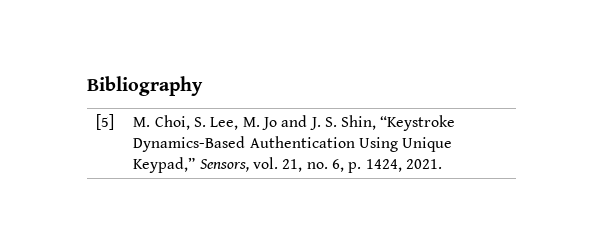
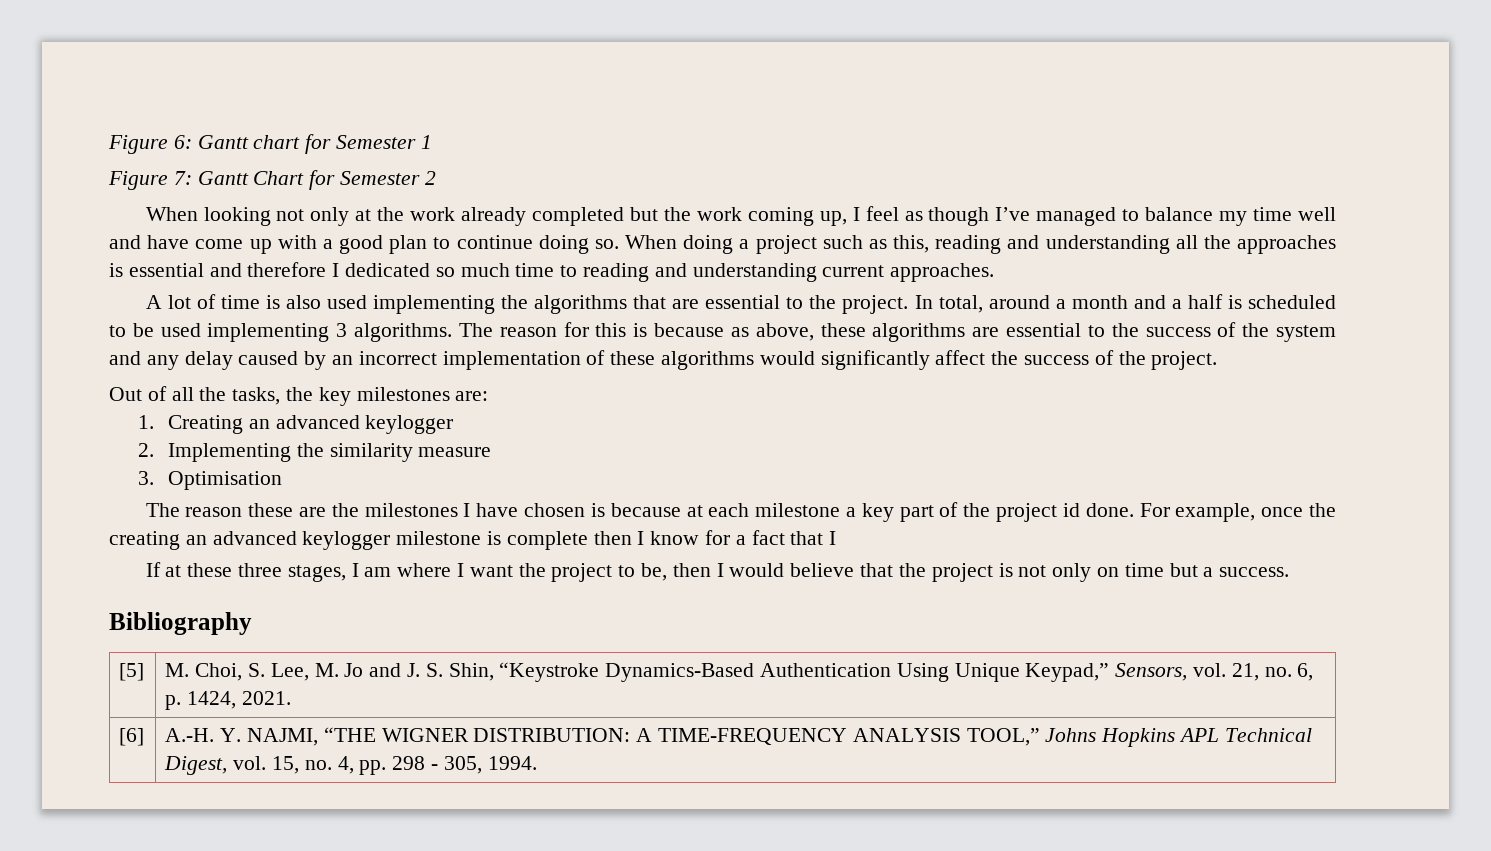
+ Figure 6: Gantt chart for Semester 1
+ Figure 7: Gantt Chart for Semester 2
+ When looking not only at the work already completed but the work coming up, I feel as though I’ve managed to balance my time well and have come up with a good plan to continue doing so. When doing a project such as this, reading and understanding all the approaches is essential and therefore I dedicated so much time to reading and understanding current approaches.
+ A lot of time is also used implementing the algorithms that are essential to the project. In total, around a month and a half is scheduled to be used implementing 3 algorithms. The reason for this is because as above, these algorithms are essential to the success of the system and any delay caused by an incorrect implementation of these algorithms would significantly affect the success of the project.
+ Out of all the tasks, the key milestones are:
+ 1. Creating an advanced keylogger
+ 2. Implementing the similarity measure
+ 3. Optimisation
+ The reason these are the milestones I have chosen is because at each milestone a key part of the project id done. For example, once the creating an advanced keylogger milestone is complete then I know for a fact that I
+ If at these three stages, I am where I want the project to be, then I would believe that the project is not only on time but a success.
+ [6] | A.-H. Y. NAJMI, “THE WIGNER DISTRIBUTION: A TIME-FREQUENCY ANALYSIS TOOL,” Johns Hopkins APL Technical Digest, vol. 15, no. 4, pp. 298 - 305, 1994.

